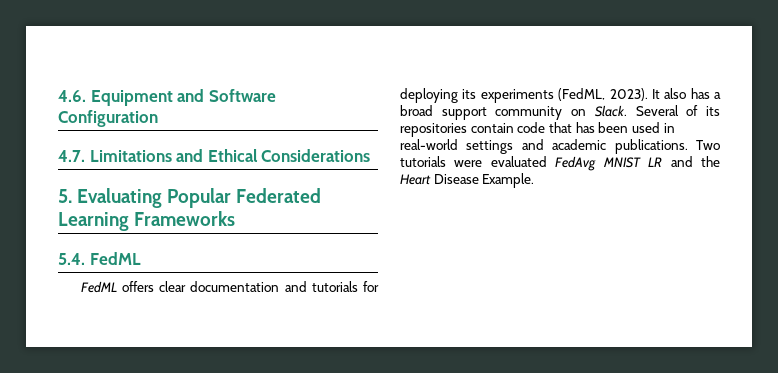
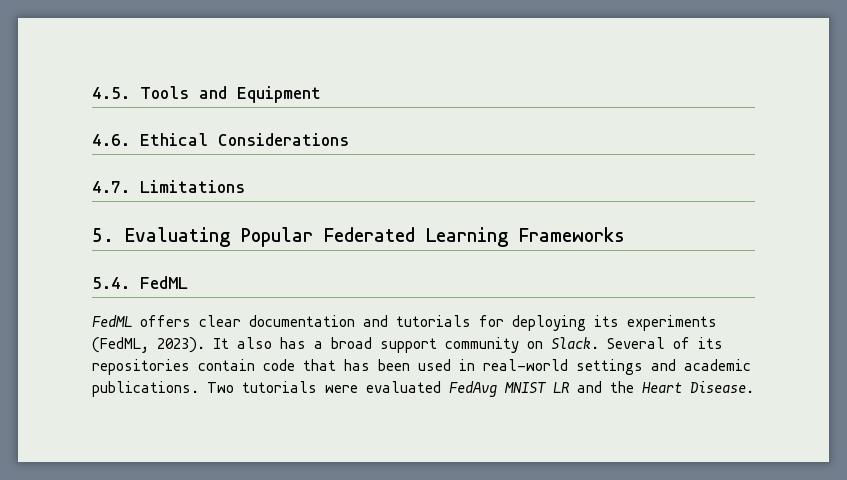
- 4.6. Equipment and Software Configuration
+ 4.5. Tools and Equipment
+ 4.6. Ethical Considerations
- 4.7. Limitations and Ethical Considerations
+ 4.7. Limitations
- Two tutorials were evaluated FedAvg MNIST LR and the Heart Disease Example.
+ Two tutorials were evaluated FedAvg MNIST LR and the Heart Disease.

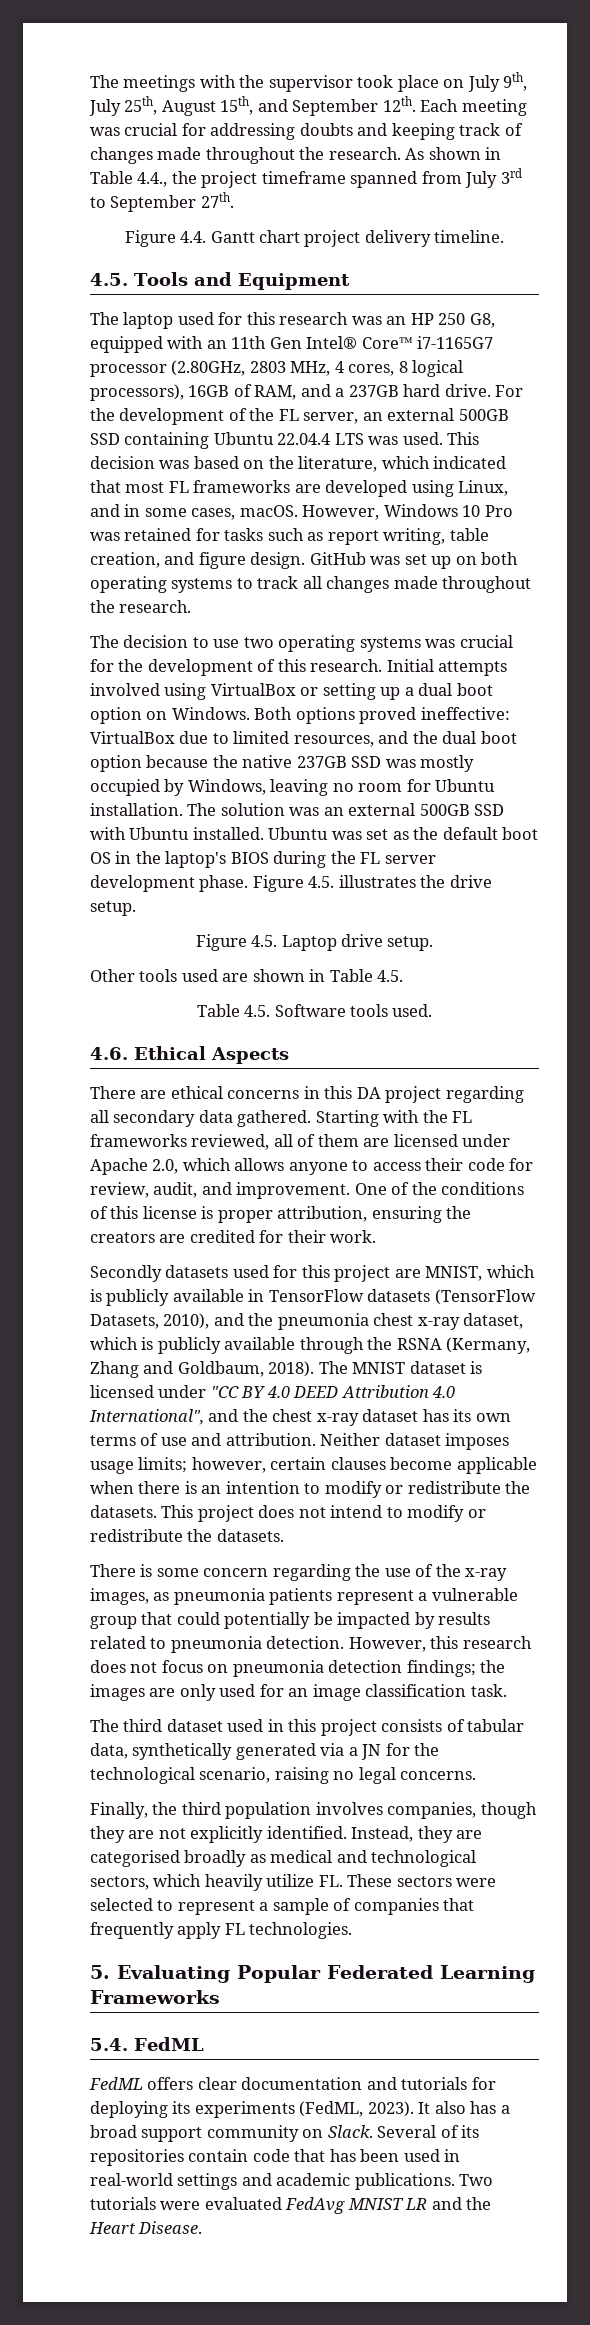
+ The meetings with the supervisor took place on July 9th, July 25th, August 15th, and September 12th. Each meeting was crucial for addressing doubts and keeping track of changes made throughout the research. As shown in Table 4.4., the project timeframe spanned from July 3rd to September 27th.
+ Figure 4.4. Gantt chart project delivery timeline.
  4.5. Tools and Equipment
- 4.6. Ethical Considerations
- 4.7. Limitations
+ The laptop used for this research was an HP 250 G8, equipped with an 11th Gen Intel® Core™ i7-1165G7 processor (2.80GHz, 2803 MHz, 4 cores, 8 logical processors), 16GB of RAM, and a 237GB hard drive. For the development of the FL server, an external 500GB SSD containing Ubuntu 22.04.4 LTS was used. This decision was based on the literature, which indicated that most FL frameworks are developed using Linux, and in some cases, macOS. However, Windows 10 Pro was retained for tasks such as report writing, table creation, and figure design. GitHub was set up on both operating systems to track all changes made throughout the research.
+ The decision to use two operating systems was crucial for the development of this research. Initial attempts involved using VirtualBox or setting up a dual boot option on Windows. Both options proved ineffective: VirtualBox due to limited resources, and the dual boot option because the native 237GB SSD was mostly occupied by Windows, leaving no room for Ubuntu installation. The solution was an external 500GB SSD with Ubuntu installed. Ubuntu was set as the default boot OS in the laptop's BIOS during the FL server development phase. Figure 4.5. illustrates the drive setup.
+ Figure 4.5. Laptop drive setup.
+ Other tools used are shown in Table 4.5.
+ Table 4.5. Software tools used.
+ 4.6. Ethical Aspects
+ There are ethical concerns in this DA project regarding all secondary data gathered. Starting with the FL frameworks reviewed, all of them are licensed under Apache 2.0, which allows anyone to access their code for review, audit, and improvement. One of the conditions of this license is proper attribution, ensuring the creators are credited for their work.
+ Secondly datasets used for this project are MNIST, which is publicly available in TensorFlow datasets (TensorFlow Datasets, 2010), and the pneumonia chest x-ray dataset, which is publicly available through the RSNA (Kermany, Zhang and Goldbaum, 2018). The MNIST dataset is licensed under "CC BY 4.0 DEED Attribution 4.0 International", and the chest x-ray dataset has its own terms of use and attribution. Neither dataset imposes usage limits; however, certain clauses become applicable when there is an intention to modify or redistribute the datasets. This project does not intend to modify or redistribute the datasets.
+ There is some concern regarding the use of the x-ray images, as pneumonia patients represent a vulnerable group that could potentially be impacted by results related to pneumonia detection. However, this research does not focus on pneumonia detection findings; the images are only used for an image classification task.
+ The third dataset used in this project consists of tabular data, synthetically generated via a JN for the technological scenario, raising no legal concerns.
+ Finally, the third population involves companies, though they are not explicitly identified. Instead, they are categorised broadly as medical and technological sectors, which heavily utilize FL. These sectors were selected to represent a sample of companies that frequently apply FL technologies.

